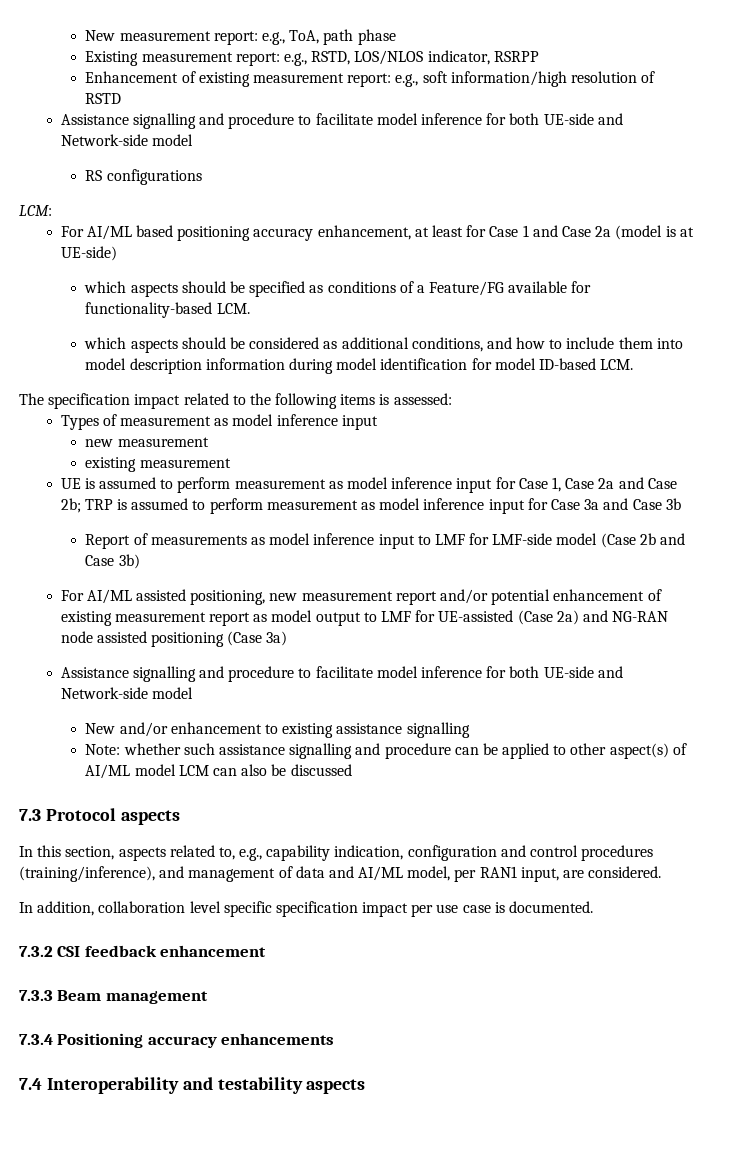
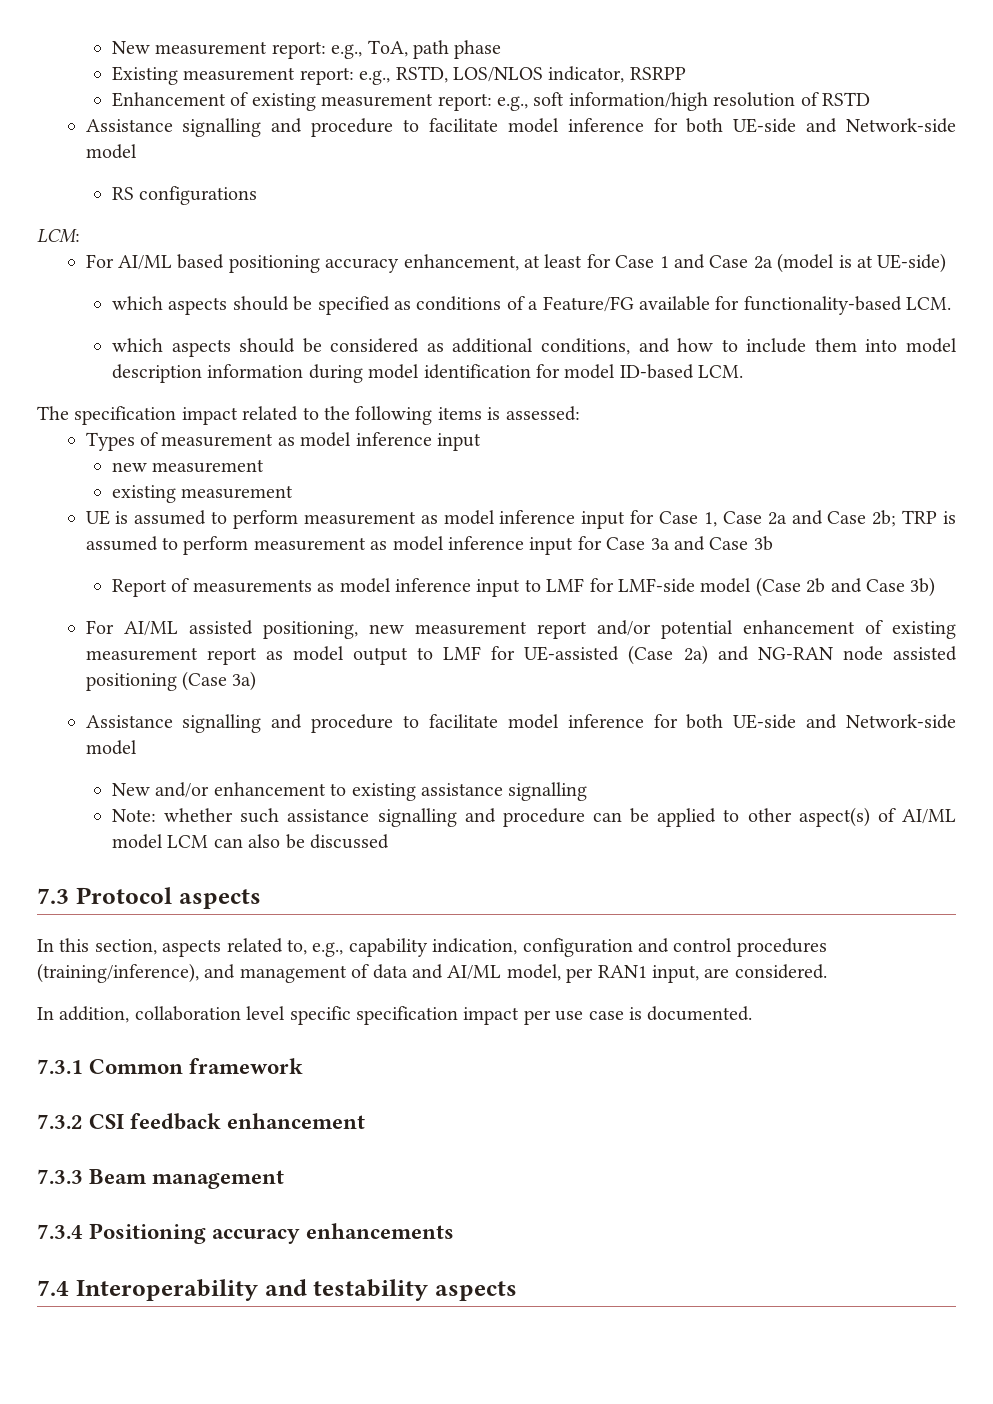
+ 7.3.1 Common framework

